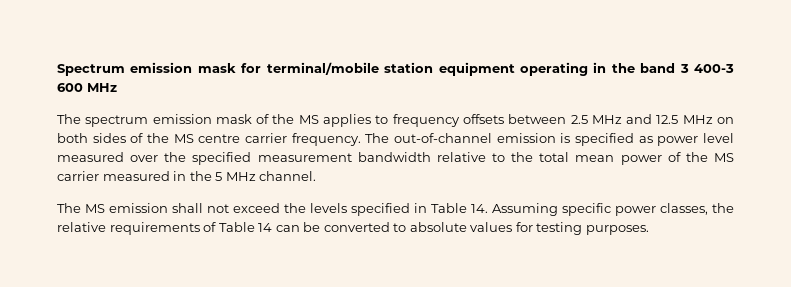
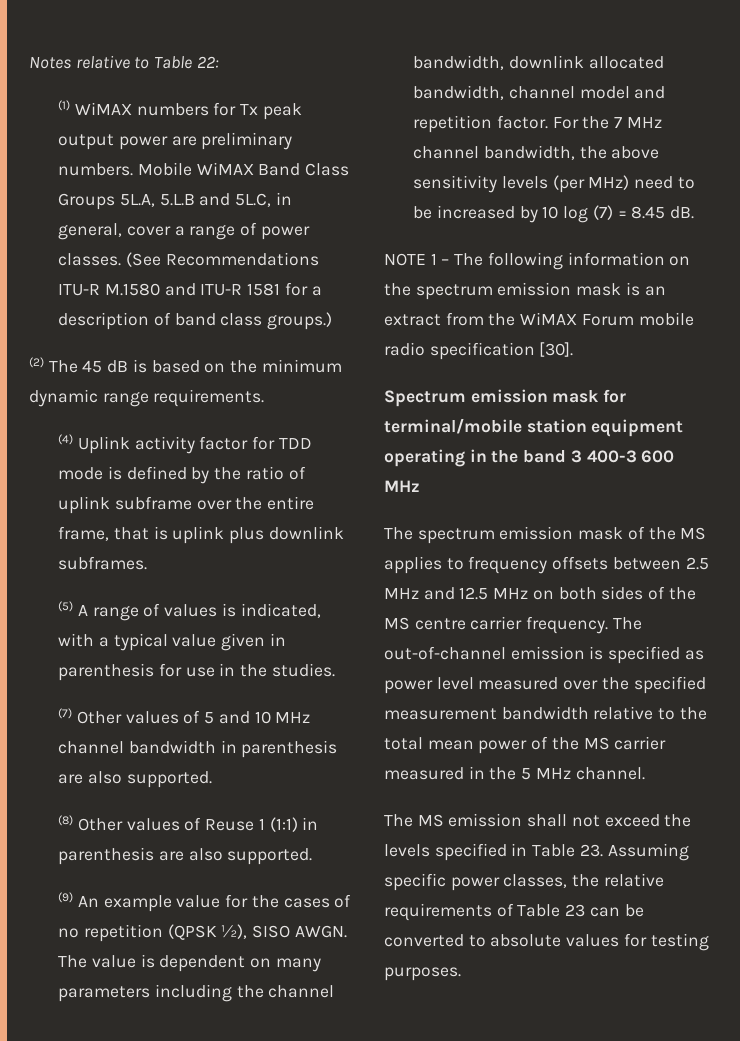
+ Notes relative to Table 22:
+ (1) WiMAX numbers for Tx peak output power are preliminary numbers. Mobile WiMAX Band Class Groups 5L.A, 5.L.B and 5L.C, in general, cover a range of power classes. (See Recommendations ITU-R M.1580 and ITU-R 1581 for a description of band class groups.)
+ (2) The 45 dB is based on the minimum dynamic range requirements.
+ (4) Uplink activity factor for TDD mode is defined by the ratio of uplink subframe over the entire frame, that is uplink plus downlink subframes.
+ (5) A range of values is indicated, with a typical value given in parenthesis for use in the studies.
+ (7) Other values of 5 and 10 MHz channel bandwidth in parenthesis are also supported.
+ (8) Other values of Reuse 1 (1:1) in parenthesis are also supported.
+ (9) An example value for the cases of no repetition (QPSK ½), SISO AWGN. The value is dependent on many parameters including the channel bandwidth, downlink allocated bandwidth, channel model and repetition factor. For the 7 MHz channel bandwidth, the above sensitivity levels (per MHz) need to be increased by 10 log (7) = 8.45 dB.
+ NOTE 1 – The following information on the spectrum emission mask is an extract from the WiMAX Forum mobile radio specification [30].
- The MS emission shall not exceed the levels specified in Table 14. Assuming specific power classes, the relative requirements of Table 14 can be converted to absolute values for testing purposes.
+ The MS emission shall not exceed the levels specified in Table 23. Assuming specific power classes, the relative requirements of Table 23 can be converted to absolute values for testing purposes.

